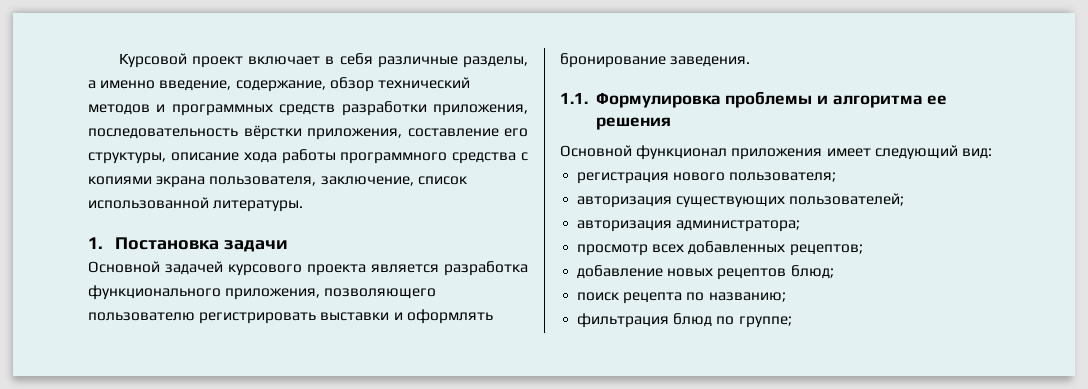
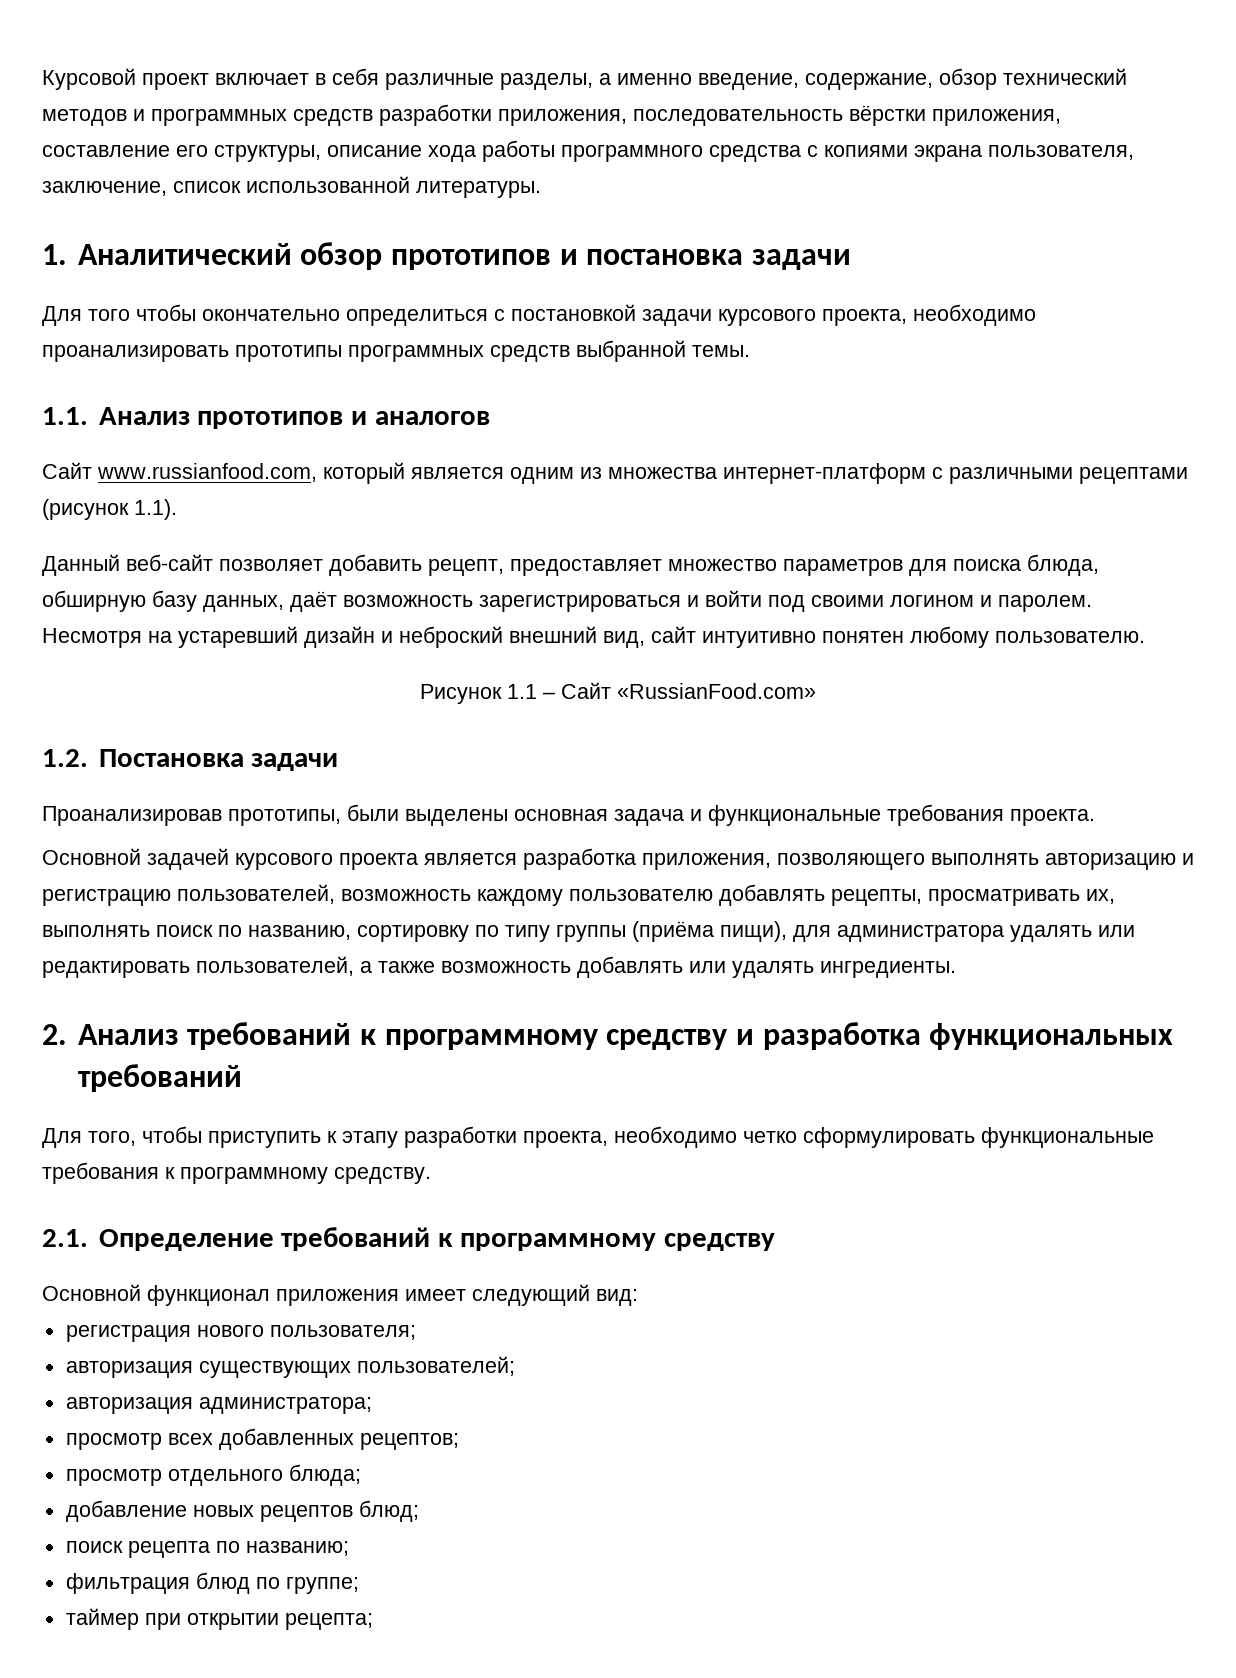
- 1. Постановка задачи
+ 1. Аналитический обзор прототипов и постановка задачи
+ Для того чтобы окончательно определиться с постановкой задачи курсового проекта, необходимо проанализировать прототипы программных средств выбранной темы.
+ 1.1. Анализ прототипов и аналогов
+ Сайт www.russianfood.com, который является одним из множества интернет-платформ с различными рецептами (рисунок 1.1).
+ Данный веб-сайт позволяет добавить рецепт, предоставляет множество параметров для поиска блюда, обширную базу данных, даёт возможность зарегистрироваться и войти под своими логином и паролем. Несмотря на устаревший дизайн и неброский внешний вид, сайт интуитивно понятен любому пользователю.
+ Рисунок 1.1 – Сайт «RussianFood.com»
+ 1.2. Постановка задачи
+ Проанализировав прототипы, были выделены основная задача и функциональные требования проекта.
- Основной задачей курсового проекта является разработка функционального приложения, позволяющего пользователю регистрировать выставки и оформлять бронирование заведения.
- 1.1. Формулировка проблемы и алгоритма ее решения
+ Основной задачей курсового проекта является разработка приложения, позволяющего выполнять авторизацию и регистрацию пользователей, возможность каждому пользователю добавлять рецепты, просматривать их, выполнять поиск по названию, сортировку по типу группы (приёма пищи), для администратора удалять или редактировать пользователей, а также возможность добавлять или удалять ингредиенты.
+ 2. Анализ требований к программному средству и разработка функциональных требований
+ Для того, чтобы приступить к этапу разработки проекта, необходимо четко сформулировать функциональные требования к программному средству.
+ 2.1. Определение требований к программному средству
+ просмотр отдельного блюда;
+ таймер при открытии рецепта;

